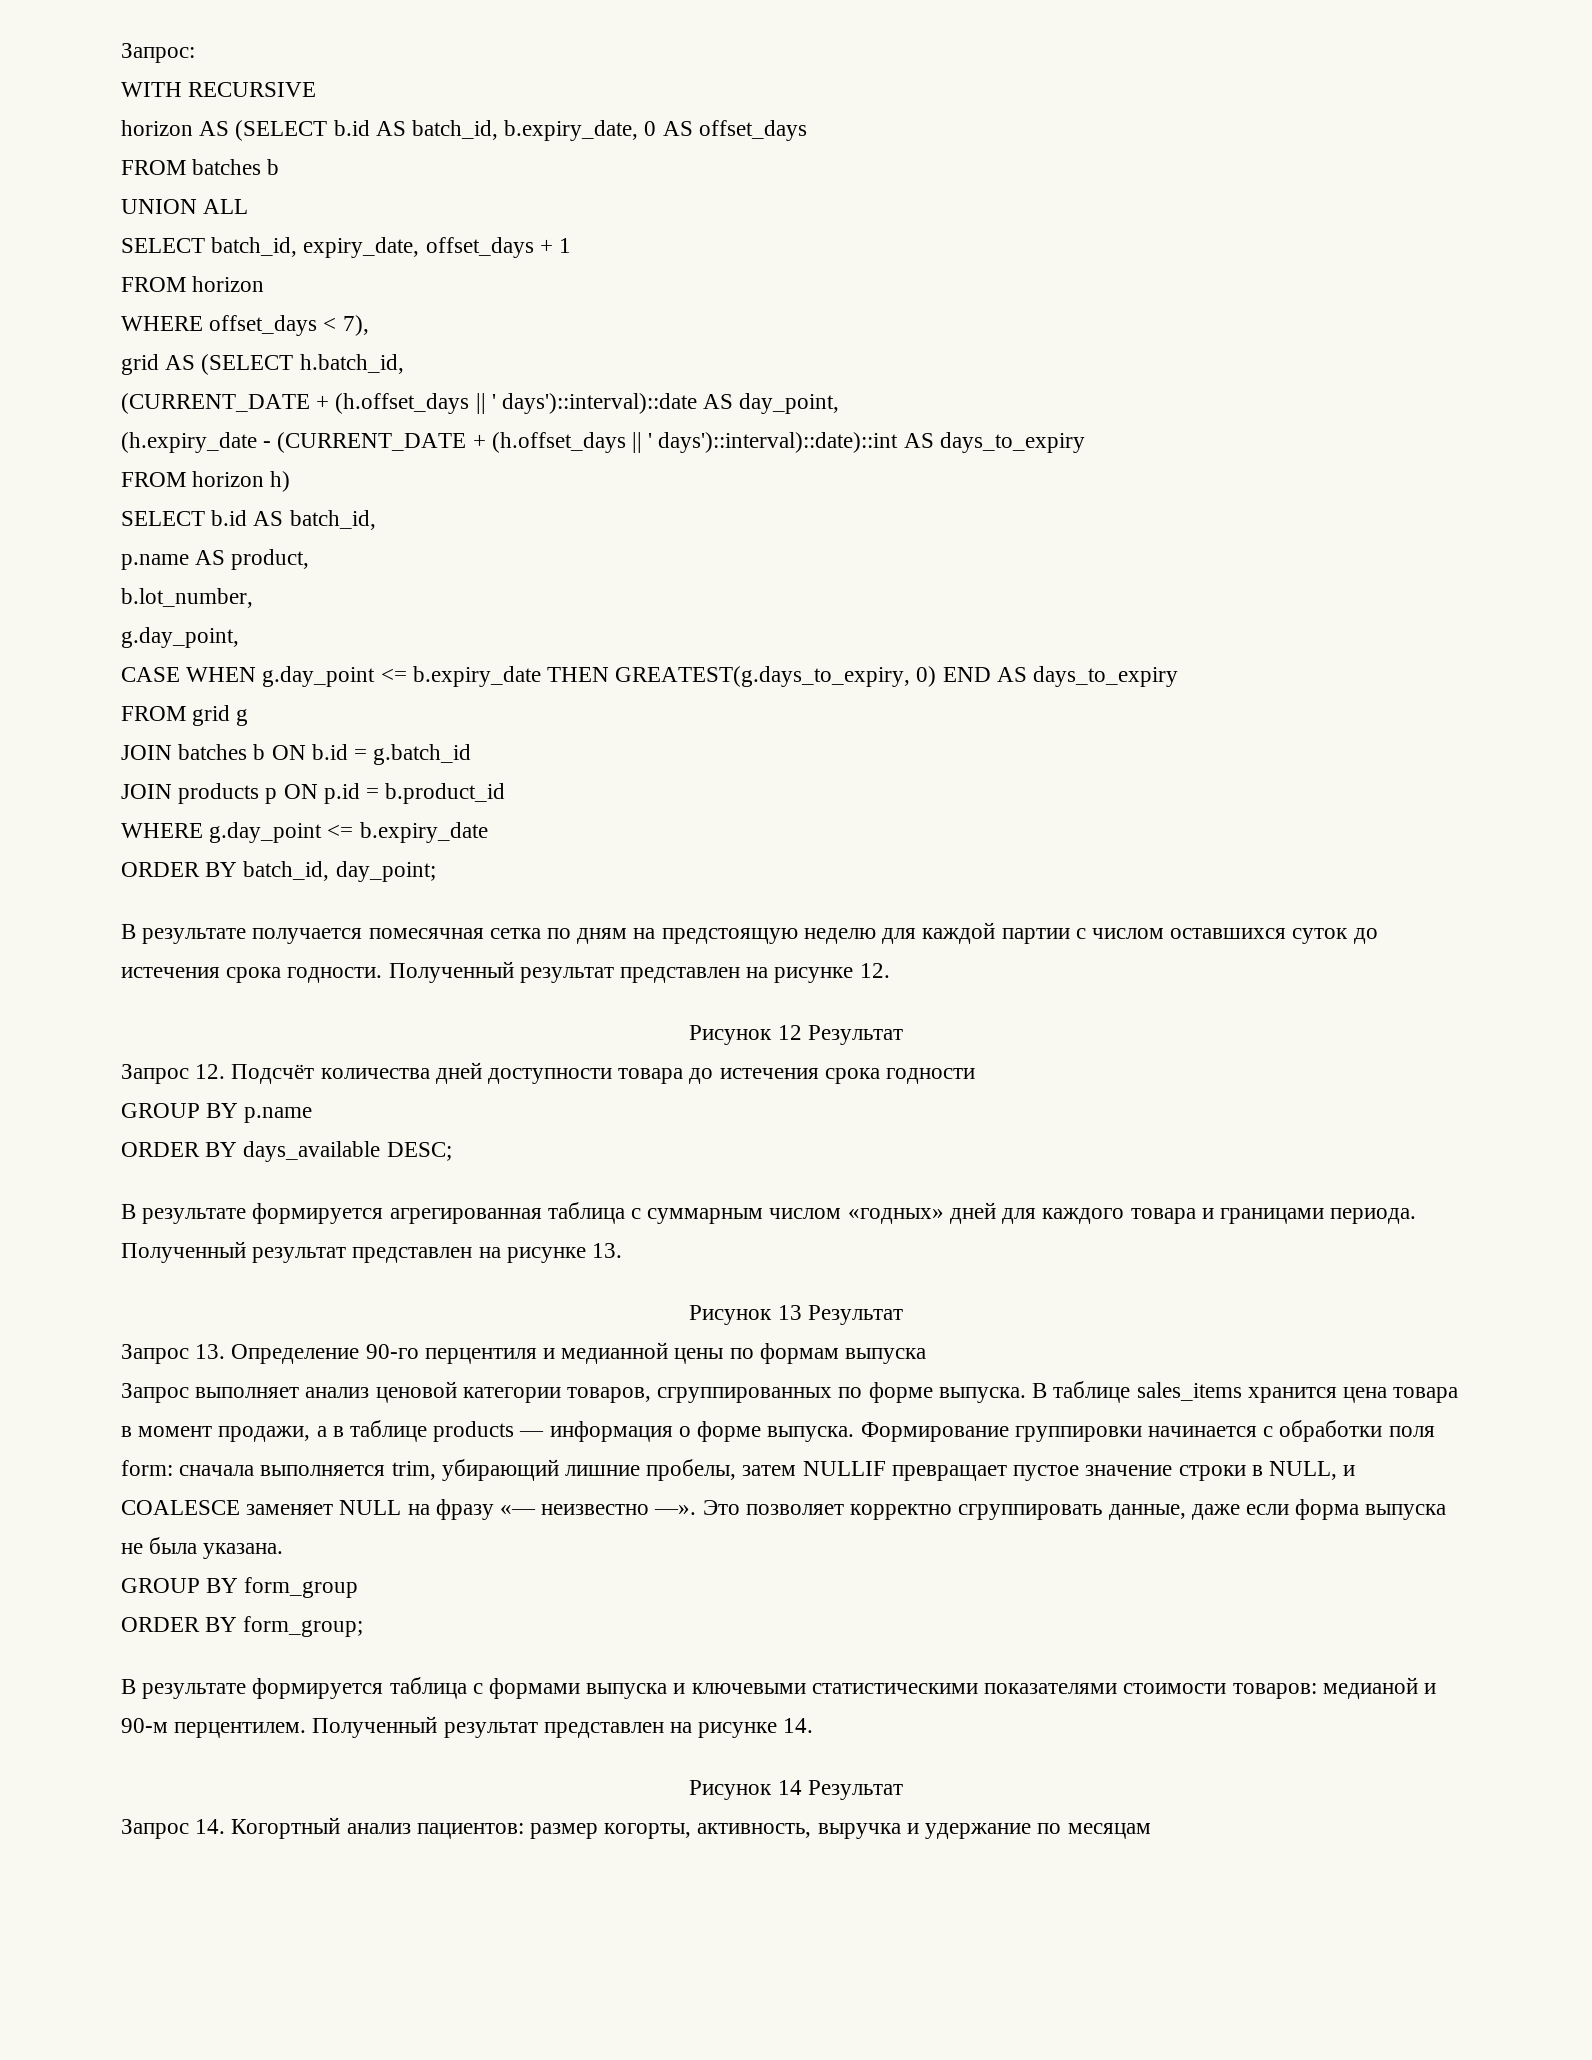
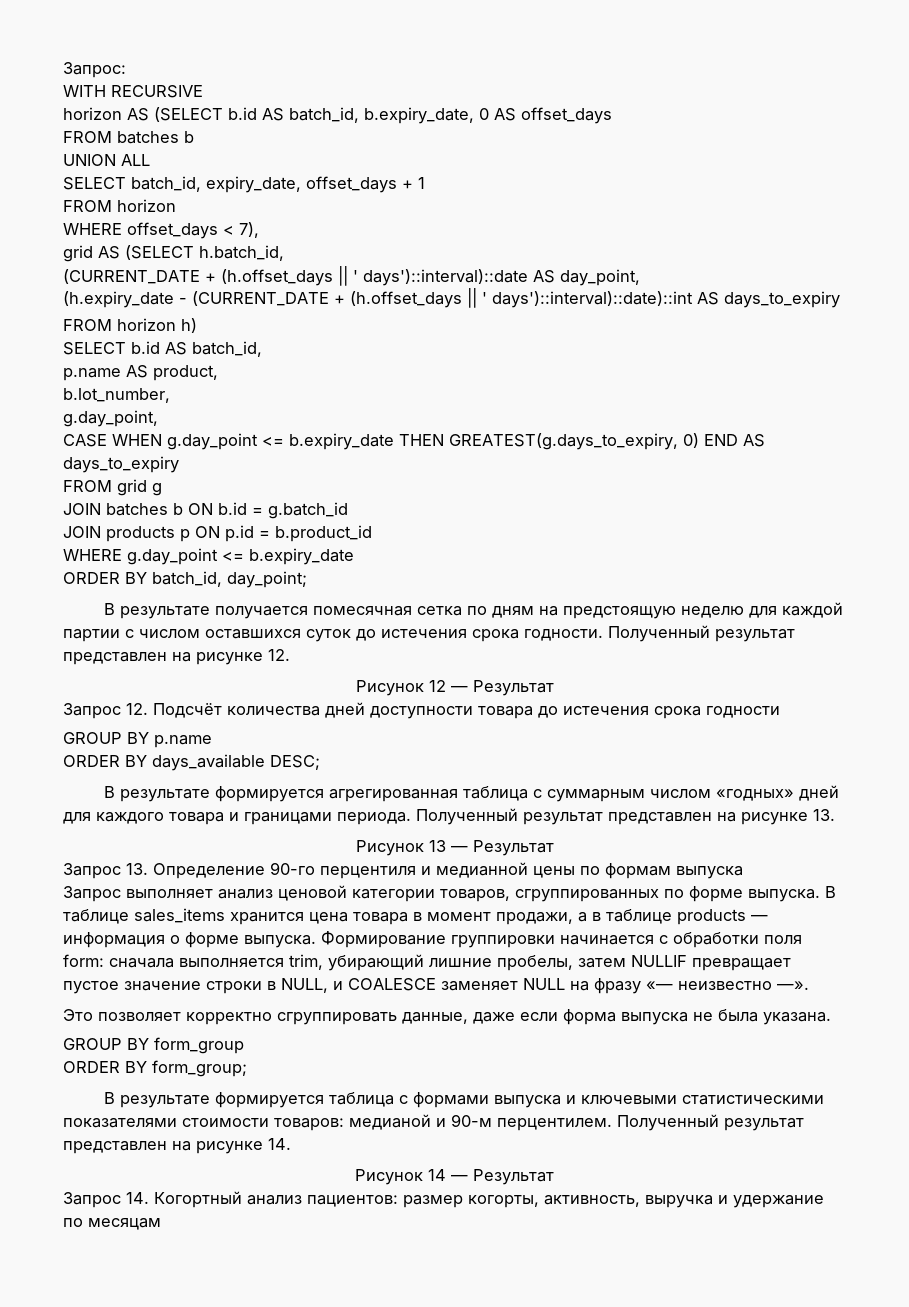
- Рисунок 12 Результат
+ Рисунок 12 — Результат
- Рисунок 13 Результат
+ Рисунок 13 — Результат
- Формирование группировки начинается с обработки поля form: сначала выполняется trim, убирающий лишние пробелы, затем NULLIF превращает пустое значение строки в NULL, и COALESCE заменяет NULL на фразу «— неизвестно —». Это позволяет корректно сгруппировать данные, даже если форма выпуска не была указана.
+ Формирование группировки начинается с обработки поля form: сначала выполняется trim, убирающий лишние пробелы, затем NULLIF превращает пустое значение строки в NULL, и COALESCE заменяет NULL на фразу «— неизвестно —».
+ Это позволяет корректно сгруппировать данные, даже если форма выпуска не была указана.
- Рисунок 14 Результат
+ Рисунок 14 — Результат

